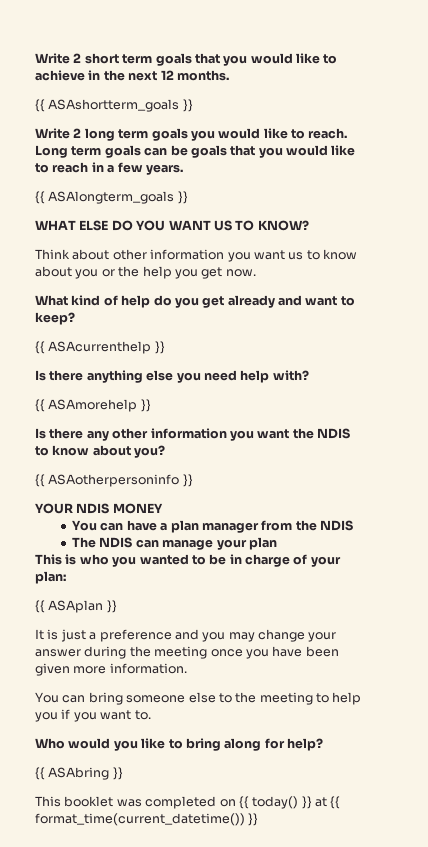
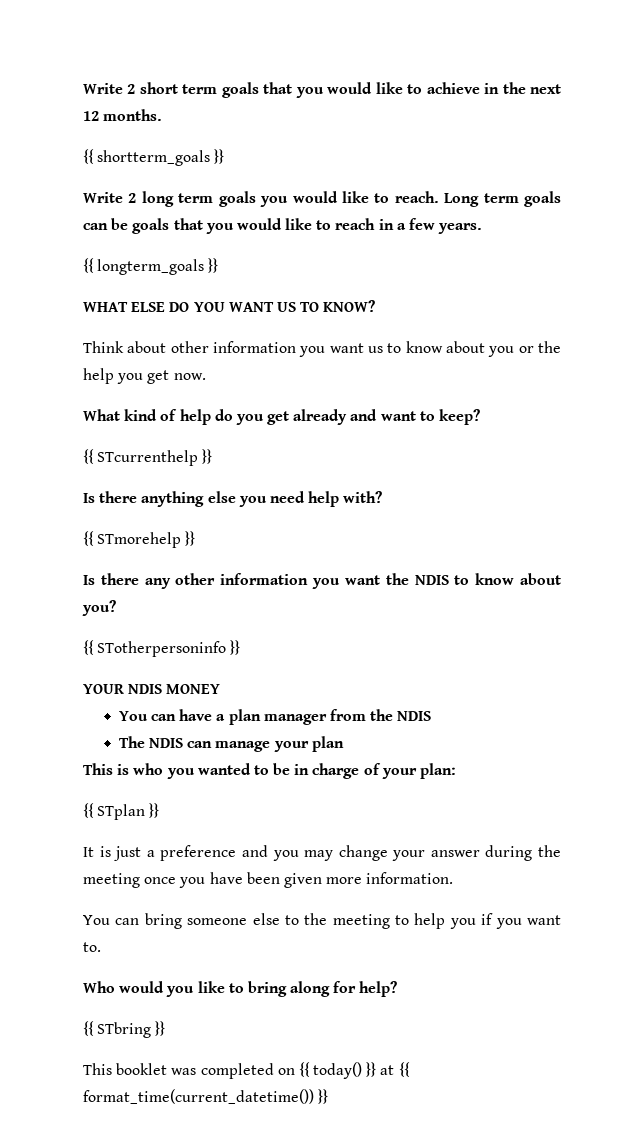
- {{ ASAshortterm_goals }}
+ {{ shortterm_goals }}
- {{ ASAlongterm_goals }}
+ {{ longterm_goals }}
- {{ ASAcurrenthelp }}
+ {{ STcurrenthelp }}
- {{ ASAmorehelp }}
+ {{ STmorehelp }}
- {{ ASAotherpersoninfo }}
+ {{ STotherpersoninfo }}
- {{ ASAplan }}
+ {{ STplan }}
- {{ ASAbring }}
+ {{ STbring }}

